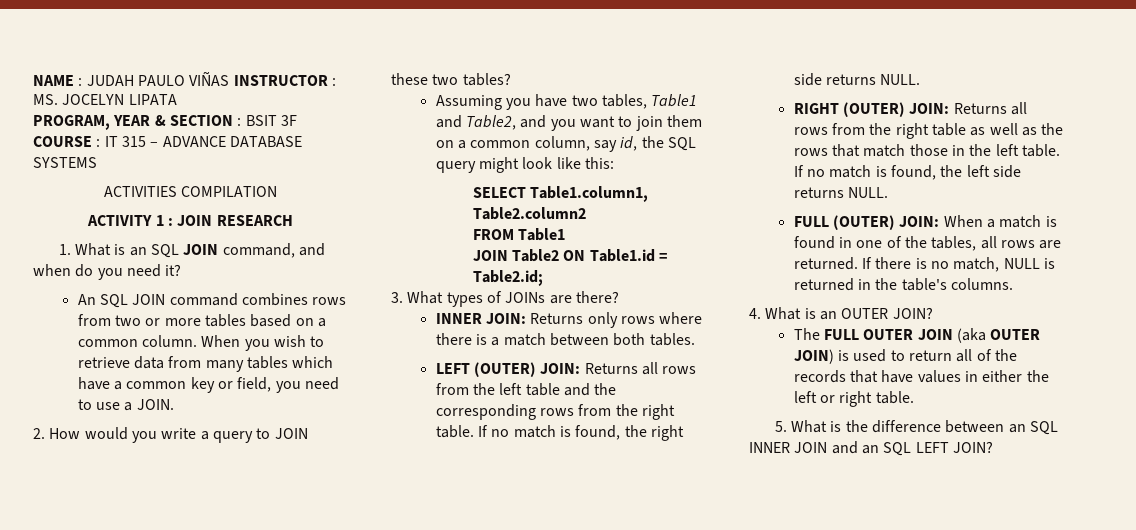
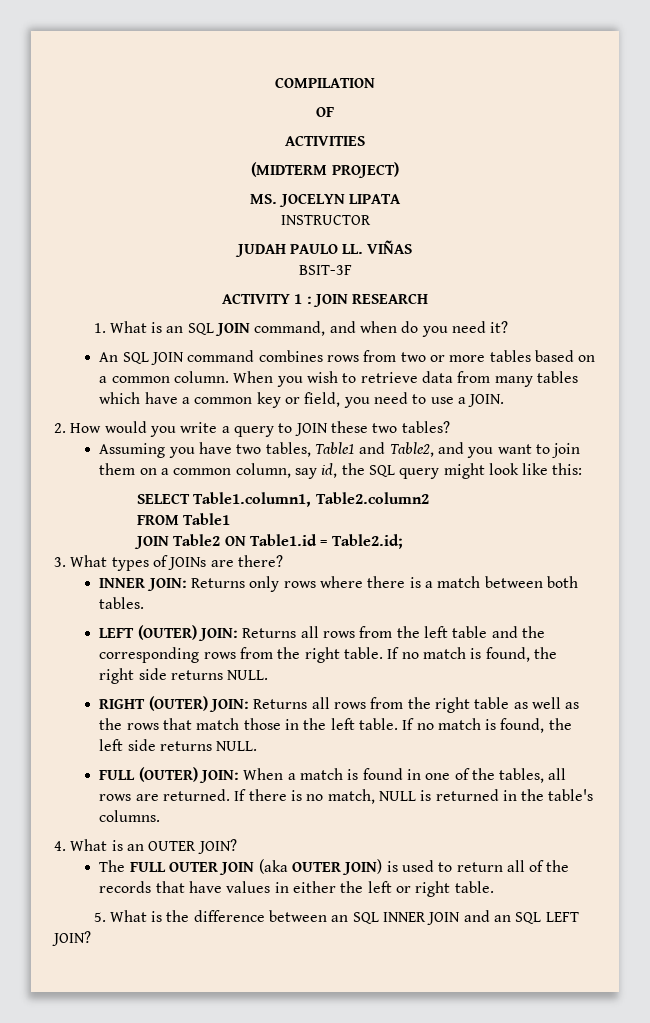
- NAME : JUDAH PAULO VIÑAS INSTRUCTOR : MS. JOCELYN LIPATA
- PROGRAM, YEAR & SECTION : BSIT 3F COURSE : IT 315 – ADVANCE DATABASE SYSTEMS
- ACTIVITIES COMPILATION
+ COMPILATION
+ OF
+ ACTIVITIES
+ (MIDTERM PROJECT)
+ MS. JOCELYN LIPATA
+ INSTRUCTOR
+ JUDAH PAULO LL. VIÑAS
+ BSIT-3F

